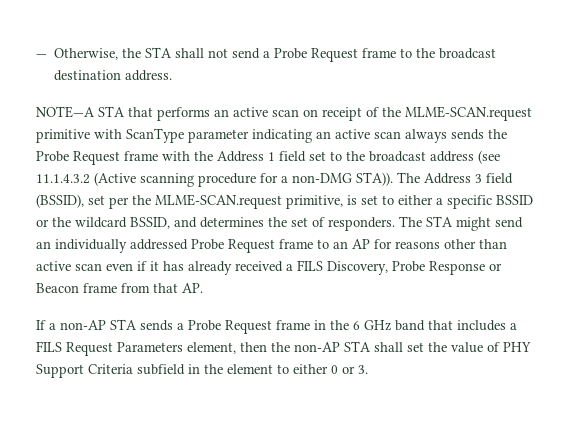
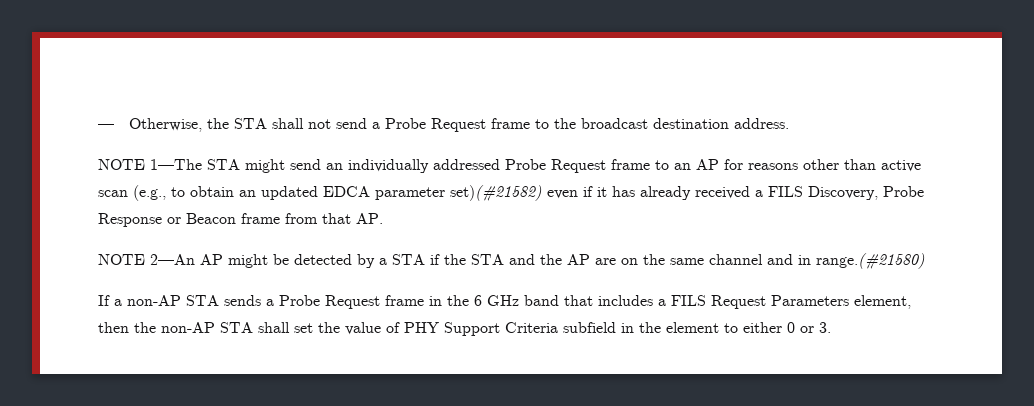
- NOTE—A STA that performs an active scan on receipt of the MLME-SCAN.request primitive with ScanType parameter indicating an active scan always sends the Probe Request frame with the Address 1 field set to the broadcast address (see 11.1.4.3.2 (Active scanning procedure for a non-DMG STA)). The Address 3 field (BSSID), set per the MLME-SCAN.request primitive, is set to either a specific BSSID or the wildcard BSSID, and determines the set of responders. The STA might send an individually addressed Probe Request frame to an AP for reasons other than active scan even if it has already received a FILS Discovery, Probe Response or Beacon frame from that AP.
+ NOTE 1—The STA might send an individually addressed Probe Request frame to an AP for reasons other than active scan (e.g., to obtain an updated EDCA parameter set)(#21582) even if it has already received a FILS Discovery, Probe Response or Beacon frame from that AP.
+ NOTE 2—An AP might be detected by a STA if the STA and the AP are on the same channel and in range.(#21580)

